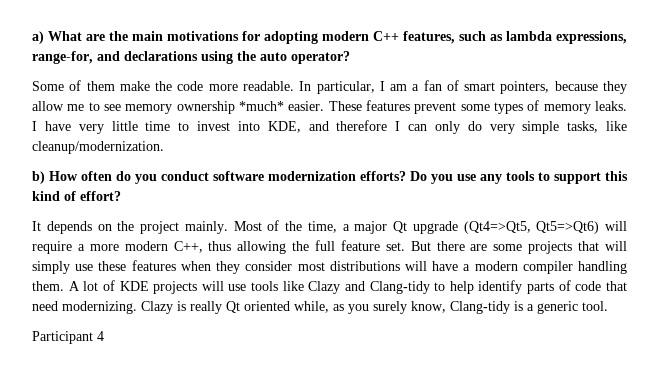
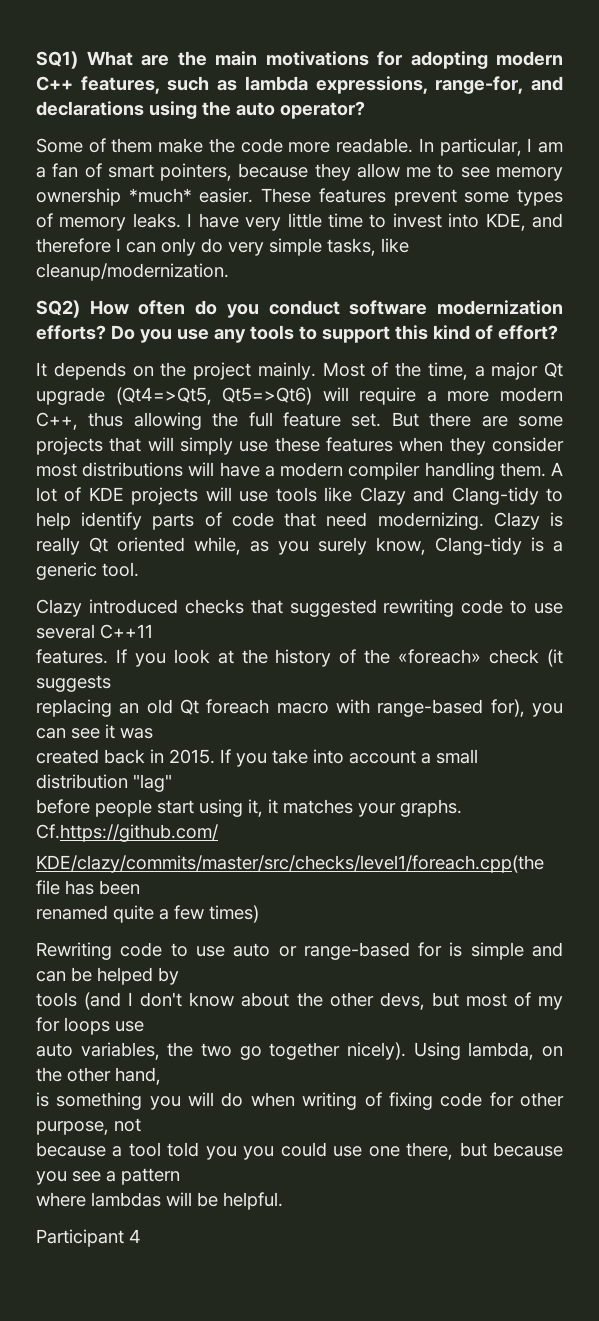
- a) What are the main motivations for adopting modern C++ features, such as lambda expressions, range-for, and declarations using the auto operator?
+ SQ1) What are the main motivations for adopting modern C++ features, such as lambda expressions, range-for, and declarations using the auto operator?
- b) How often do you conduct software modernization efforts?
+ SQ2) How often do you conduct software modernization efforts?
+ Clazy introduced checks that suggested rewriting code to use several C++11
+ features. If you look at the history of the «foreach» check (it suggests
+ replacing an old Qt foreach macro with range-based for), you can see it was
+ created back in 2015. If you take into account a small distribution "lag"
+ before people start using it, it matches your graphs. Cf.https://github.com/
+ KDE/clazy/commits/master/src/checks/level1/foreach.cpp(the file has been
+ renamed quite a few times)
+ Rewriting code to use auto or range-based for is simple and can be helped by
+ tools (and I don't know about the other devs, but most of my for loops use
+ auto variables, the two go together nicely). Using lambda, on the other hand,
+ is something you will do when writing of fixing code for other purpose, not
+ because a tool told you you could use one there, but because you see a pattern
+ where lambdas will be helpful.

